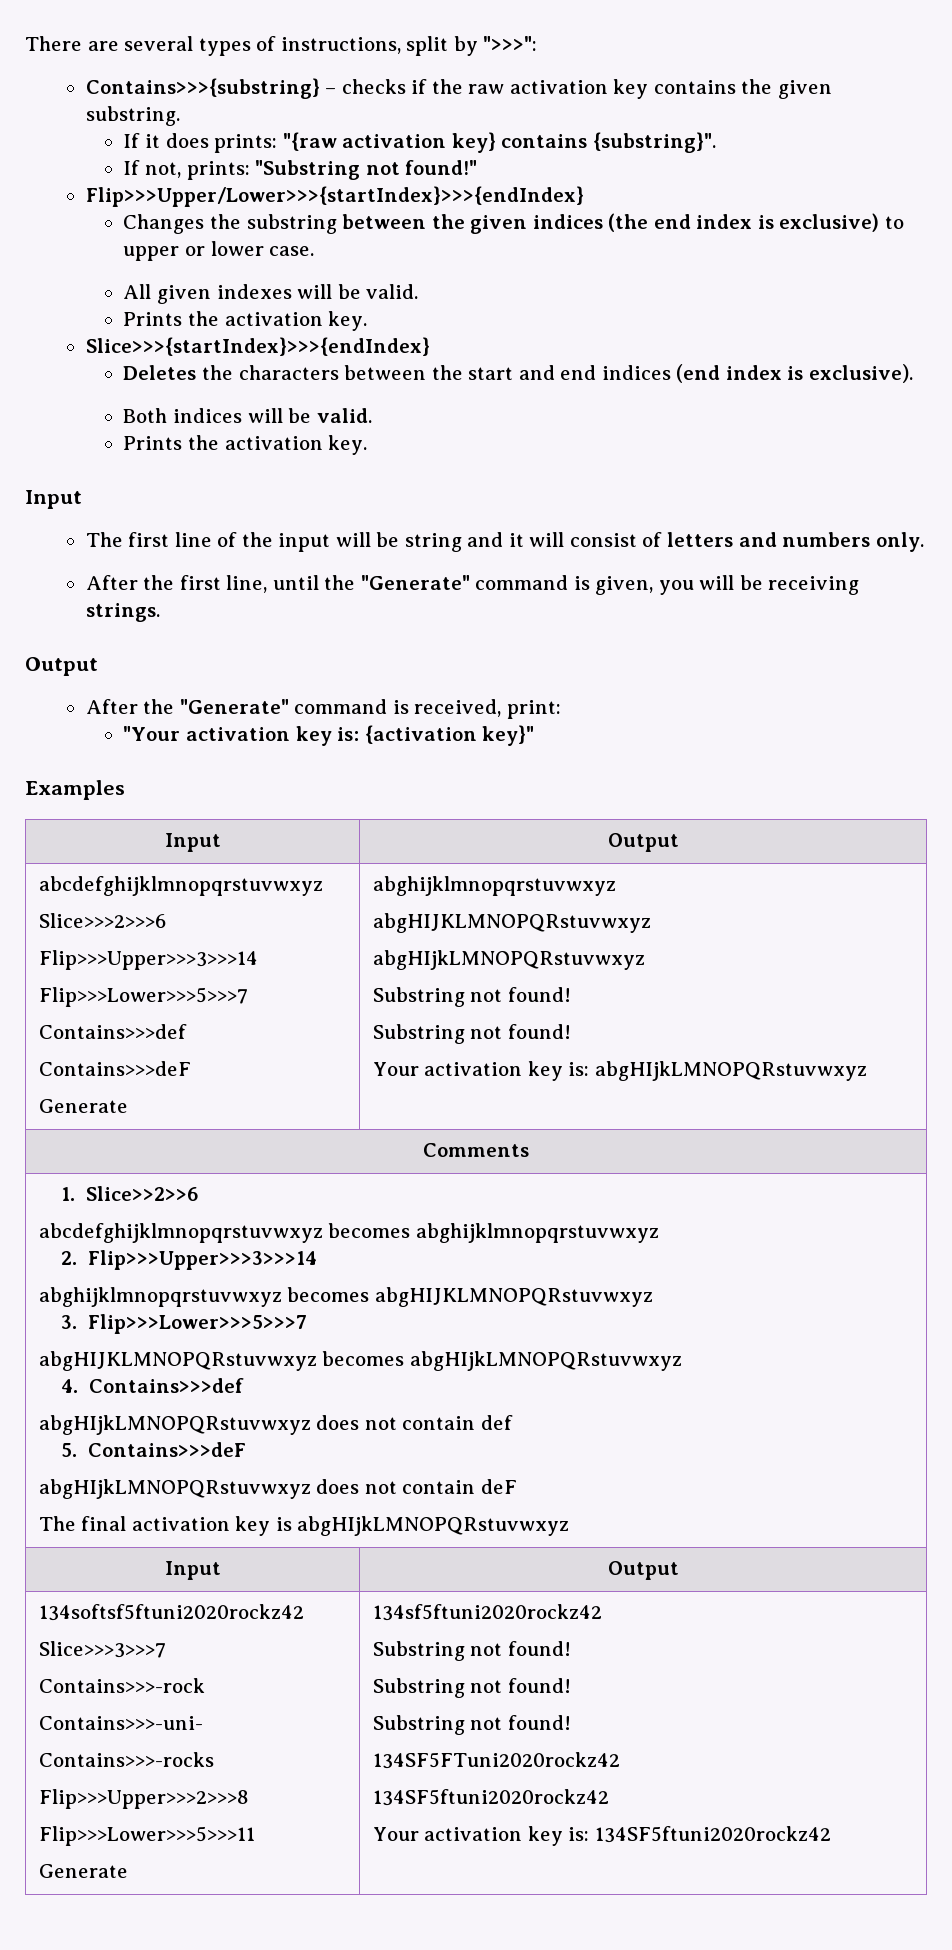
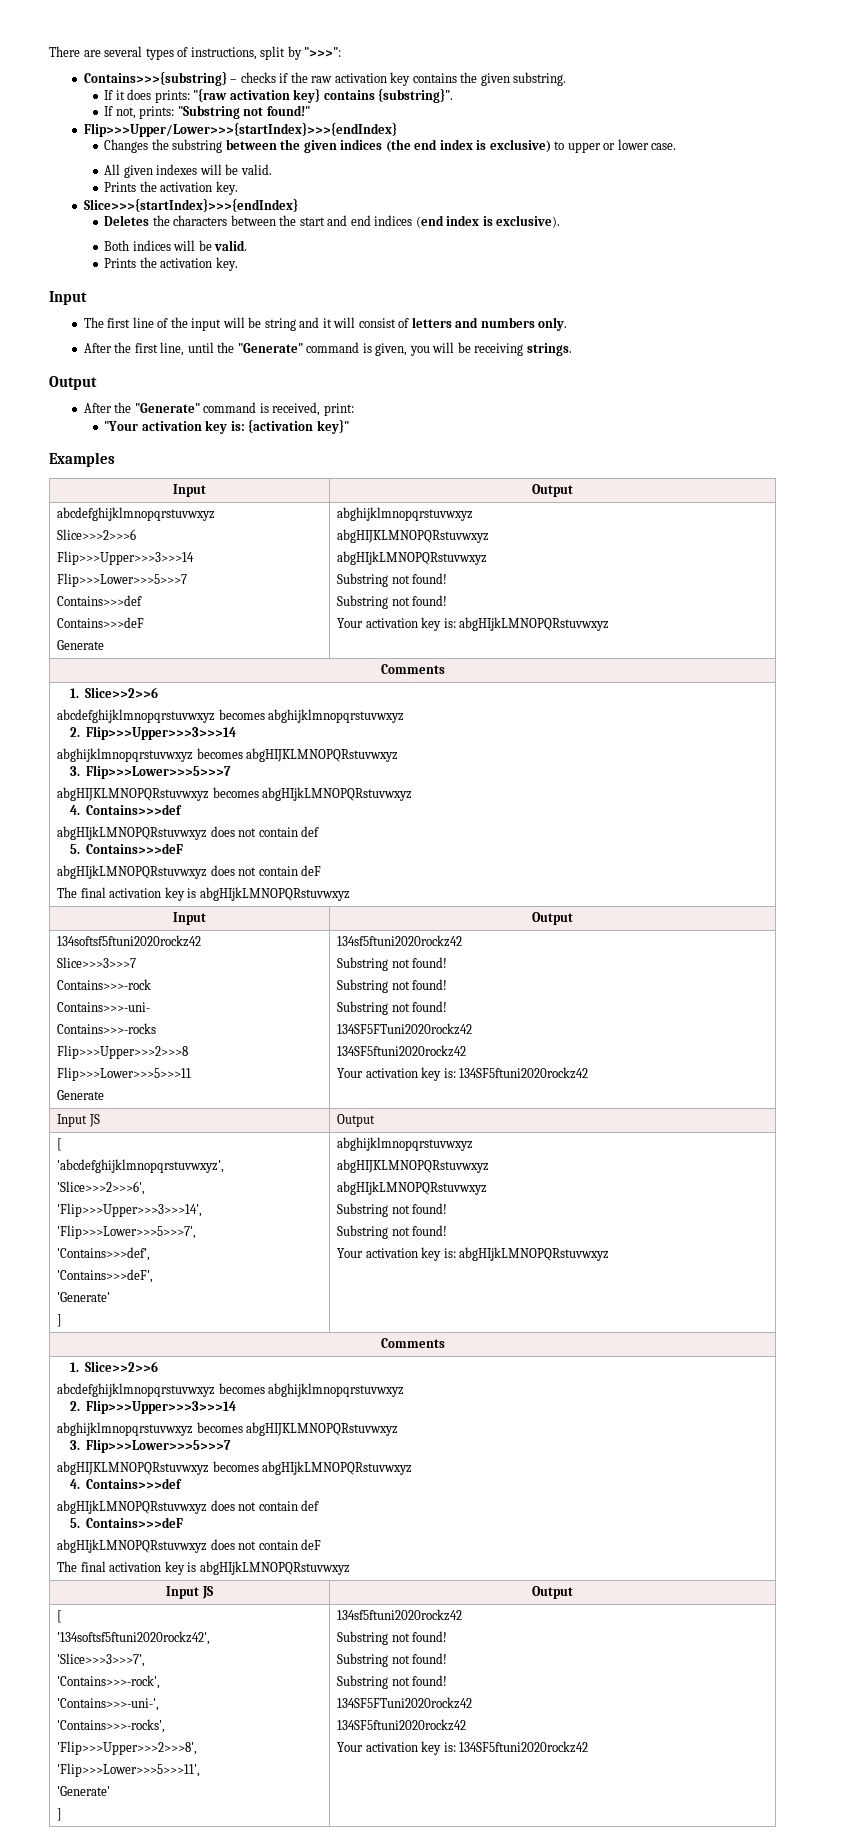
  134softsf5ftuni2020rockz42
  Slice>>>3>>>7
  Contains>>>-rock
  Contains>>>-uni-
  Contains>>>-rocks
  Flip>>>Upper>>>2>>>8
  Flip>>>Lower>>>5>>>11
  Generate | 134sf5ftuni2020rockz42
+ Substring not found!
+ Substring not found!
+ Substring not found!
+ 134SF5FTuni2020rockz42
+ 134SF5ftuni2020rockz42
+ Your activation key is: 134SF5ftuni2020rockz42
+ Input JS | Output
+ [
+ 'abcdefghijklmnopqrstuvwxyz',
+ 'Slice>>>2>>>6',
+ 'Flip>>>Upper>>>3>>>14',
+ 'Flip>>>Lower>>>5>>>7',
+ 'Contains>>>def',
+ 'Contains>>>deF',
+ 'Generate'
+ ] | abghijklmnopqrstuvwxyz
+ abgHIJKLMNOPQRstuvwxyz
+ abgHIjkLMNOPQRstuvwxyz
+ Substring not found!
+ Substring not found!
+ Your activation key is: abgHIjkLMNOPQRstuvwxyz
+ Comments
+ 1. Slice>>2>>6
+ abcdefghijklmnopqrstuvwxyz becomes abghijklmnopqrstuvwxyz
+ 2. Flip>>>Upper>>>3>>>14
+ abghijklmnopqrstuvwxyz becomes abgHIJKLMNOPQRstuvwxyz
+ 3. Flip>>>Lower>>>5>>>7
+ abgHIJKLMNOPQRstuvwxyz becomes abgHIjkLMNOPQRstuvwxyz
+ 4. Contains>>>def
+ abgHIjkLMNOPQRstuvwxyz does not contain def
+ 5. Contains>>>deF
+ abgHIjkLMNOPQRstuvwxyz does not contain deF
+ The final activation key is abgHIjkLMNOPQRstuvwxyz
+ Input JS | Output
+ [
+ '134softsf5ftuni2020rockz42',
+ 'Slice>>>3>>>7',
+ 'Contains>>>-rock',
+ 'Contains>>>-uni-',
+ 'Contains>>>-rocks',
+ 'Flip>>>Upper>>>2>>>8',
+ 'Flip>>>Lower>>>5>>>11',
+ 'Generate'
+ ] | 134sf5ftuni2020rockz42

